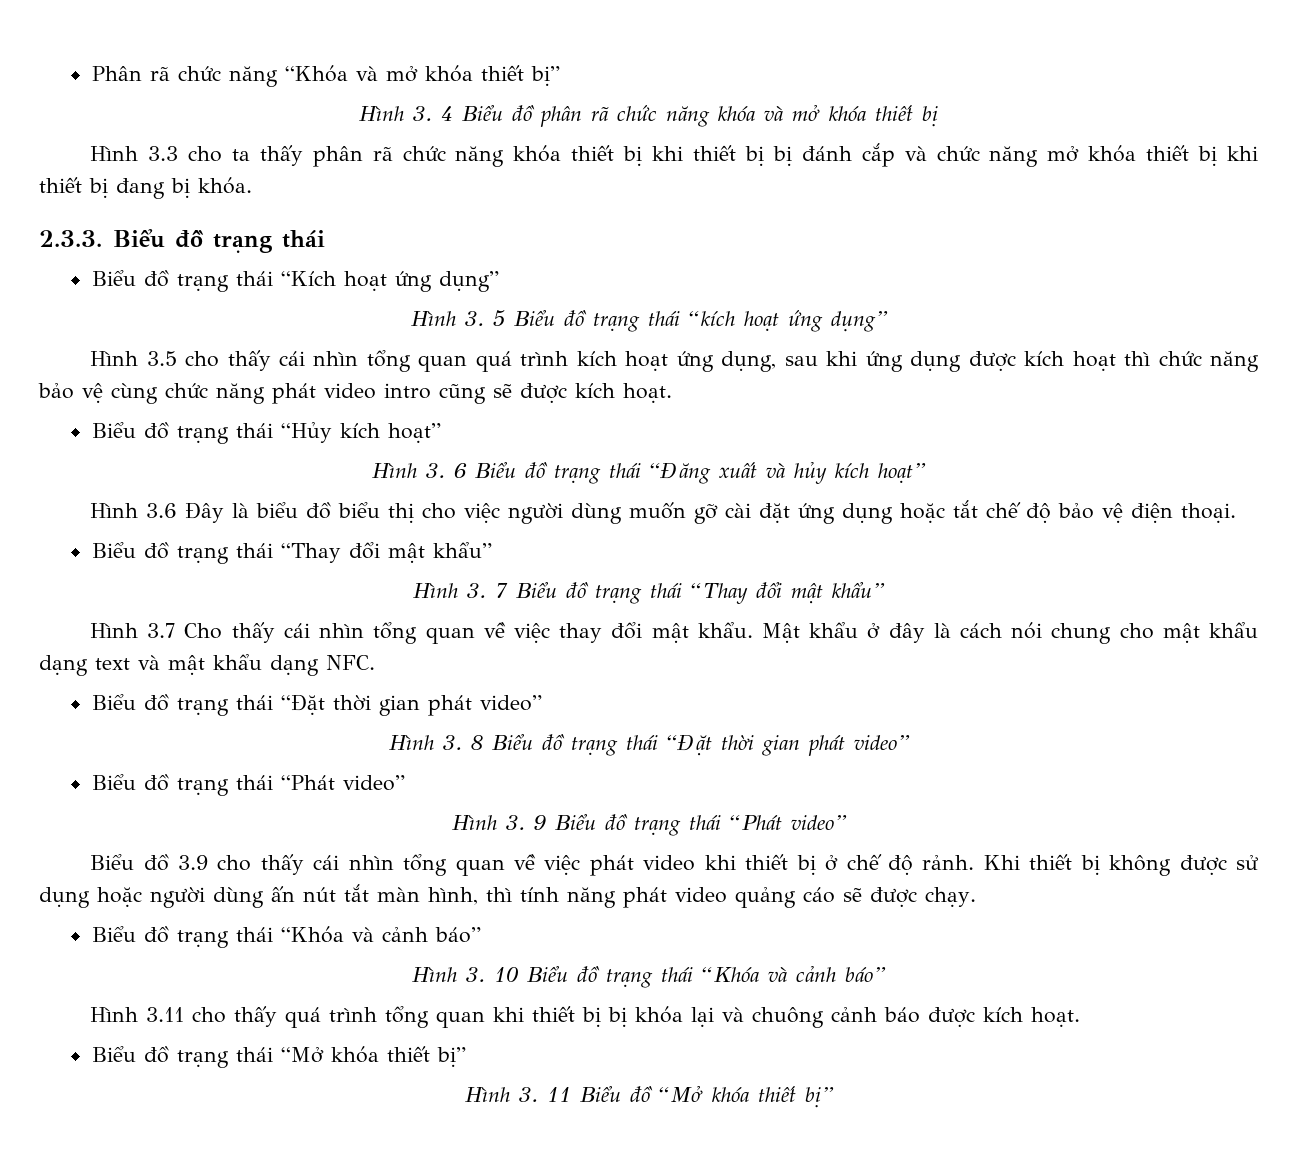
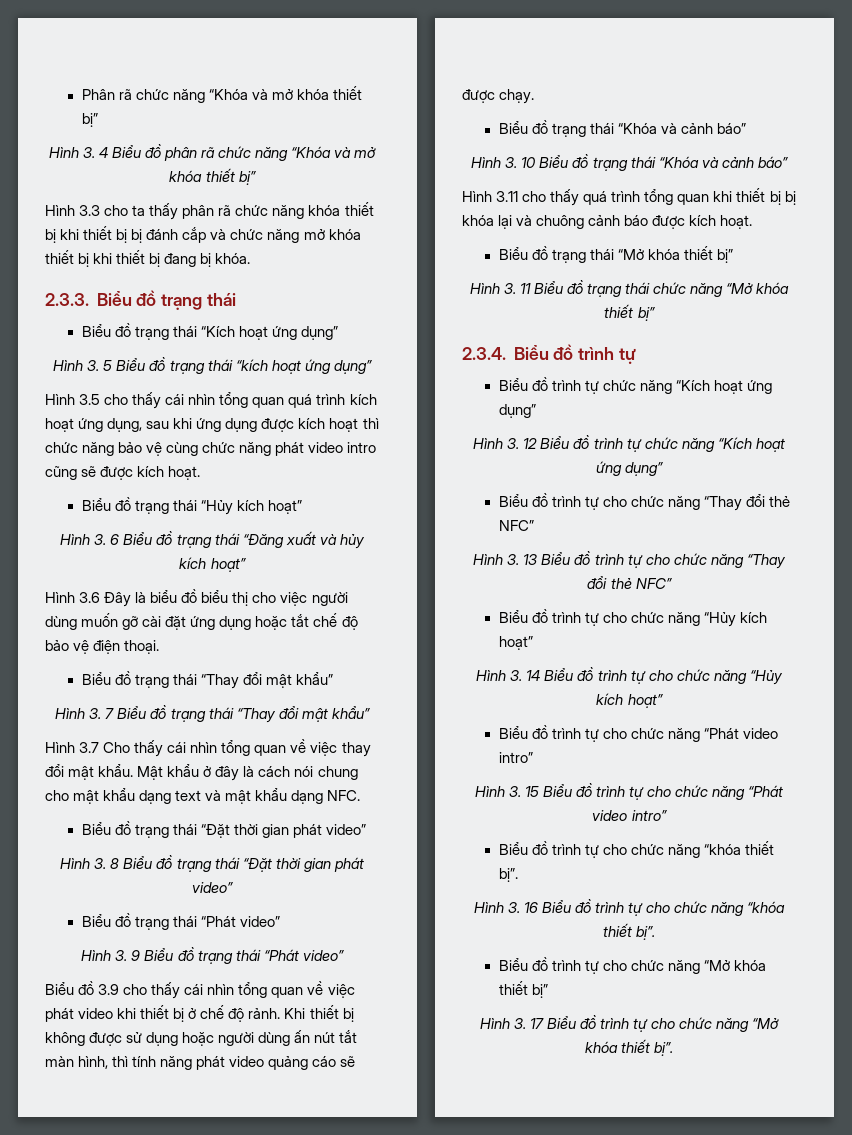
- Hình 3. 4 Biểu đồ phân rã chức năng khóa và mở khóa thiết bị
+ Hình 3. 4 Biểu đồ phân rã chức năng “Khóa và mở khóa thiết bị”
- Hình 3. 11 Biểu đồ “Mở khóa thiết bị”
+ Hình 3. 11 Biểu đồ trạng thái chức năng “Mở khóa thiết bị”
+ 2.3.4. Biểu đồ trình tự
+ Biểu đồ trình tự chức năng “Kích hoạt ứng dụng”
+ Hình 3. 12 Biểu đồ trình tự chức năng “Kích hoạt ứng dụng”
+ Biểu đồ trình tự cho chức năng “Thay đổi thẻ NFC”
+ Hình 3. 13 Biểu đồ trình tự cho chức năng “Thay đổi thẻ NFC”
+ Biểu đồ trình tự cho chức năng “Hủy kích hoạt”
+ Hình 3. 14 Biểu đồ trình tự cho chức năng “Hủy kích hoạt”
+ Biểu đồ trình tự cho chức năng “Phát video intro”
+ Hình 3. 15 Biểu đồ trình tự cho chức năng “Phát video intro”
+ Biểu đồ trình tự cho chức năng “khóa thiết bị”.
+ Hình 3. 16 Biểu đồ trình tự cho chức năng “khóa thiết bị”.
+ Biểu đồ trình tự cho chức năng “Mở khóa thiết bị”
+ Hình 3. 17 Biểu đồ trình tự cho chức năng “Mở khóa thiết bị”.

